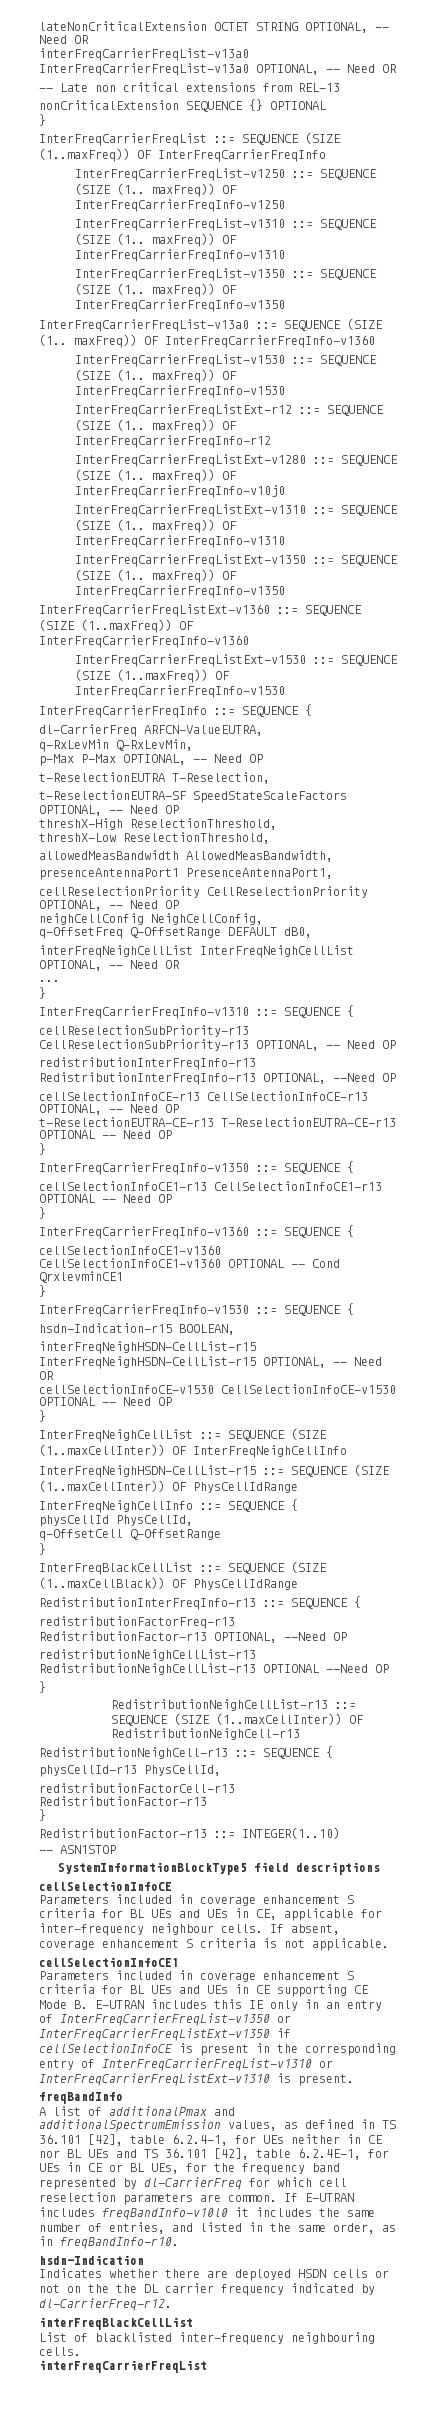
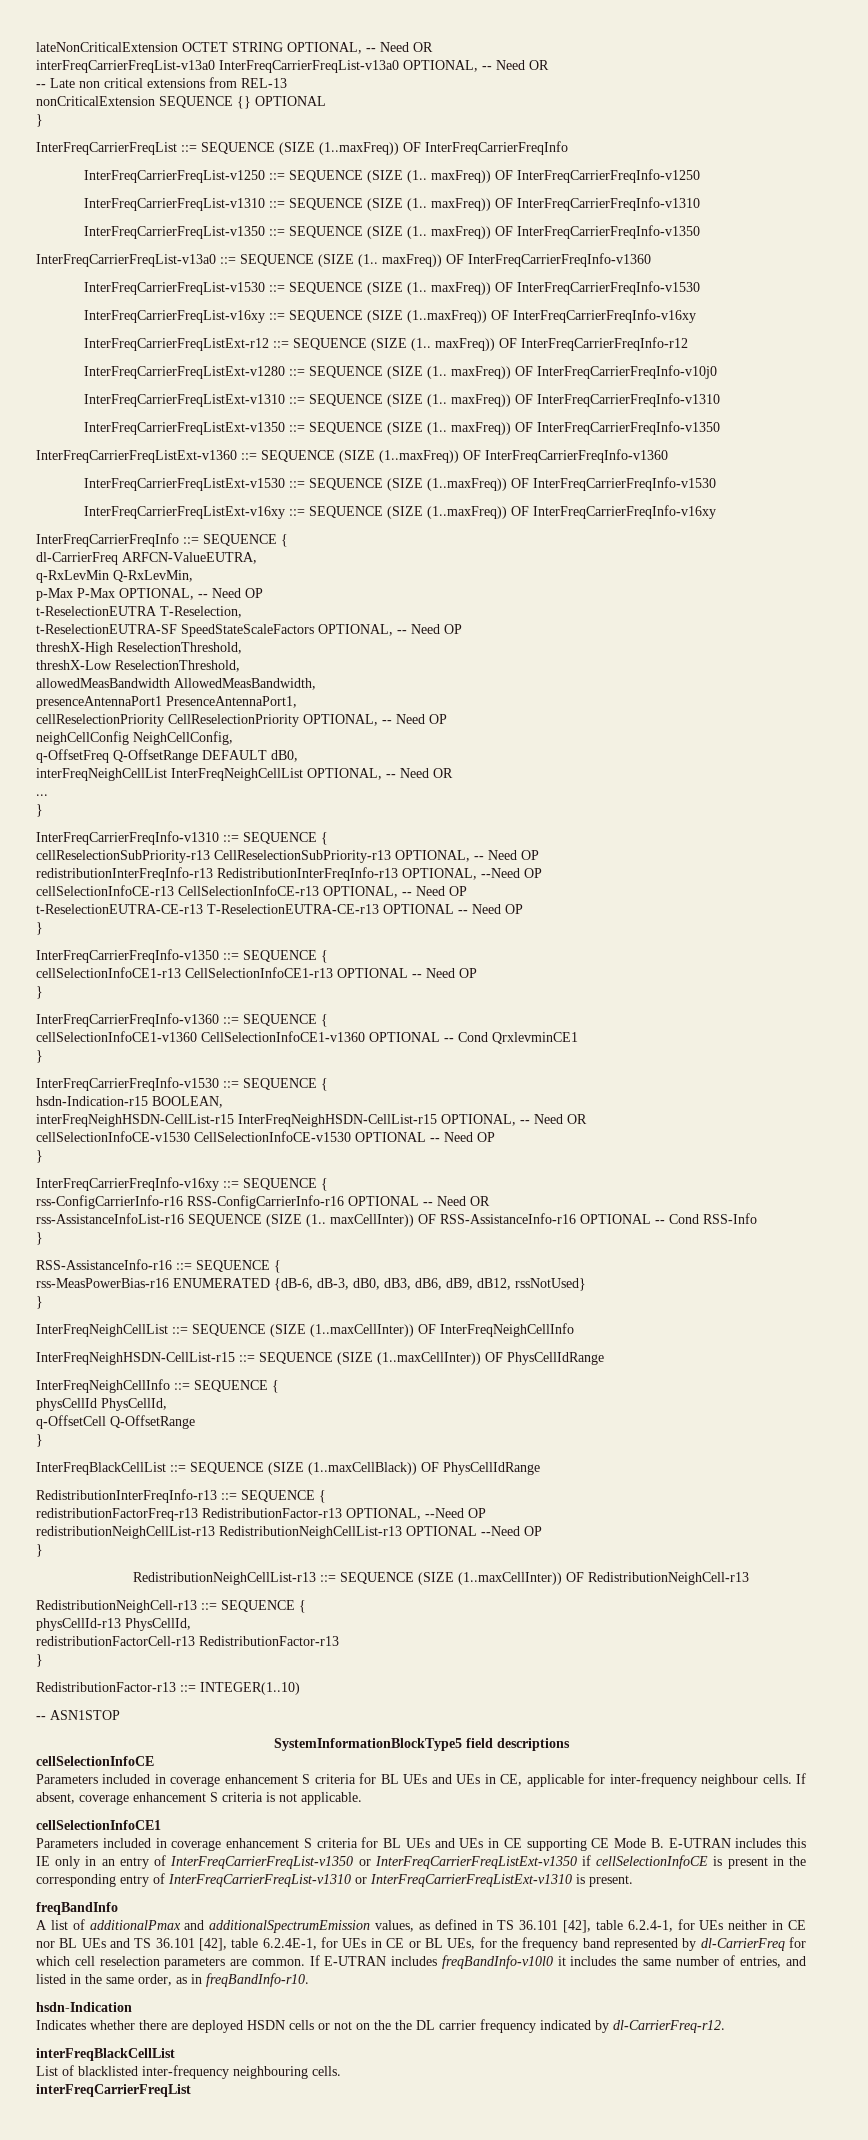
+ InterFreqCarrierFreqList-v16xy ::= SEQUENCE (SIZE (1..maxFreq)) OF InterFreqCarrierFreqInfo-v16xy
+ InterFreqCarrierFreqListExt-v16xy ::= SEQUENCE (SIZE (1..maxFreq)) OF InterFreqCarrierFreqInfo-v16xy
+ InterFreqCarrierFreqInfo-v16xy ::= SEQUENCE {
+ rss-ConfigCarrierInfo-r16 RSS-ConfigCarrierInfo-r16 OPTIONAL -- Need OR
+ rss-AssistanceInfoList-r16 SEQUENCE (SIZE (1.. maxCellInter)) OF RSS-AssistanceInfo-r16 OPTIONAL -- Cond RSS-Info
+ }
+ RSS-AssistanceInfo-r16 ::= SEQUENCE {
+ rss-MeasPowerBias-r16 ENUMERATED {dB-6, dB-3, dB0, dB3, dB6, dB9, dB12, rssNotUsed}
+ }

